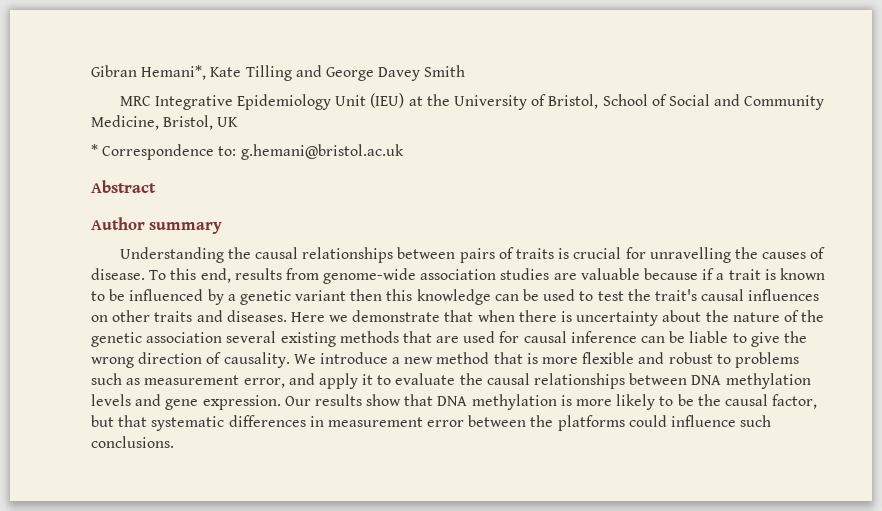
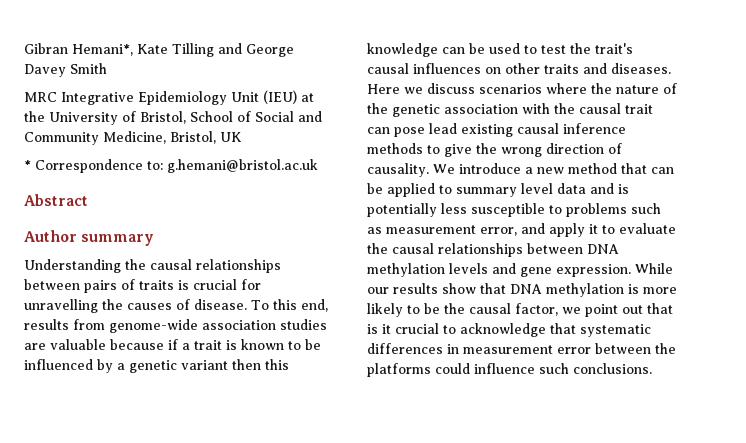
- Here we demonstrate that when there is uncertainty about the nature of the genetic association several existing methods that are used for causal inference can be liable to give the wrong direction of causality.
+ Here we discuss scenarios where the nature of the genetic association with the causal trait can pose lead existing causal inference methods to give the wrong direction of causality.
- We introduce a new method that is more flexible and robust to problems such as measurement error, and apply it to evaluate the causal relationships between DNA methylation levels and gene expression.
+ We introduce a new method that can be applied to summary level data and is potentially less susceptible to problems such as measurement error, and apply it to evaluate the causal relationships between DNA methylation levels and gene expression.
- Our results show that DNA methylation is more likely to be the causal factor, but that systematic differences in measurement error between the platforms could influence such conclusions.
+ While our results show that DNA methylation is more likely to be the causal factor, we point out that is it crucial to acknowledge that systematic differences in measurement error between the platforms could influence such conclusions.

